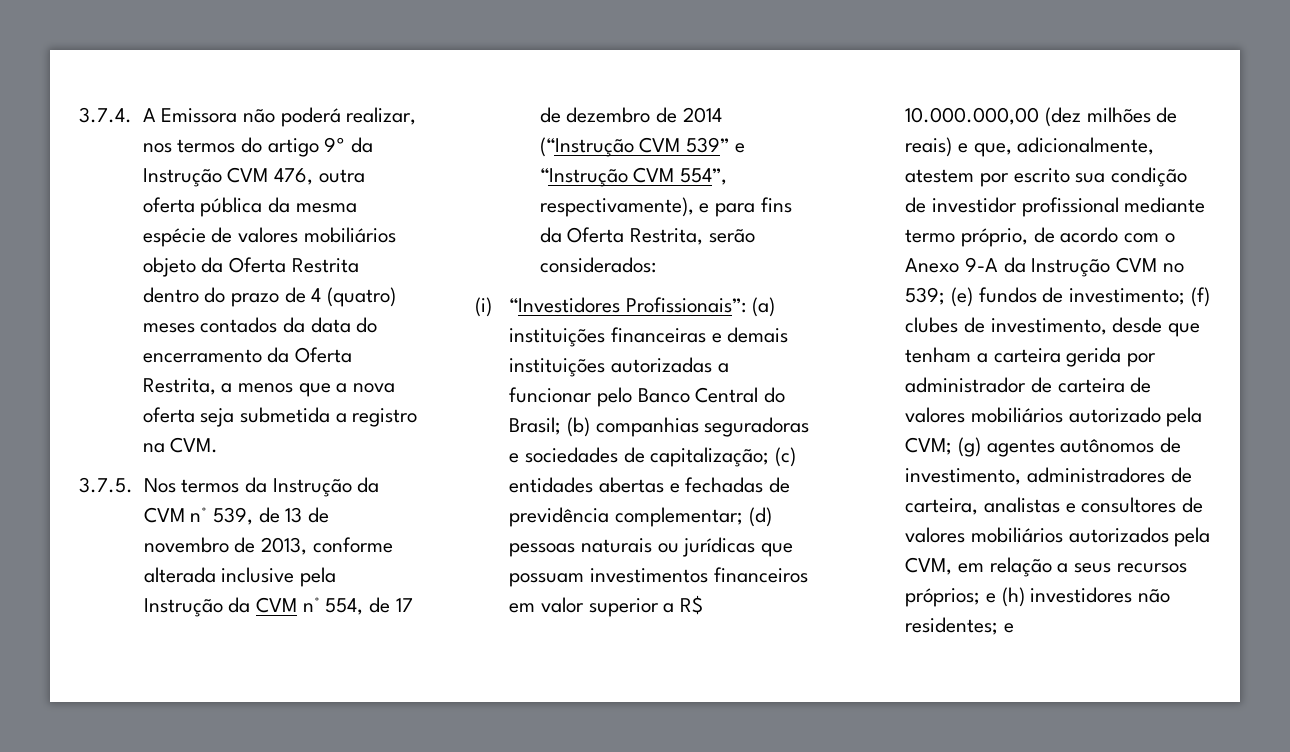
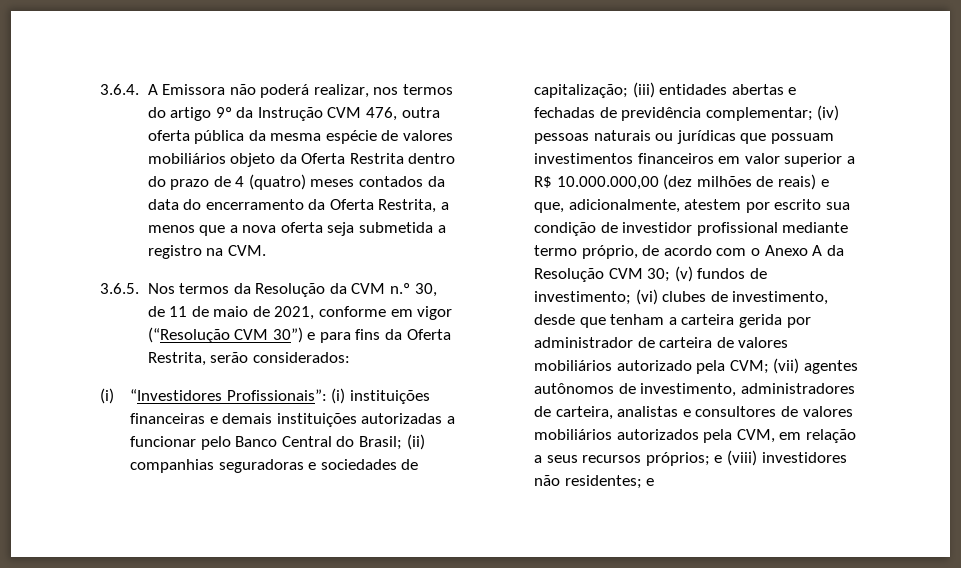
- 3.7.4. A Emissora não poderá realizar, nos termos do artigo 9º da Instrução CVM 476, outra oferta pública da mesma espécie de valores mobiliários objeto da Oferta Restrita dentro do prazo de 4 (quatro) meses contados da data do encerramento da Oferta Restrita, a menos que a nova oferta seja submetida a registro na CVM.
+ 3.6.4. A Emissora não poderá realizar, nos termos do artigo 9º da Instrução CVM 476, outra oferta pública da mesma espécie de valores mobiliários objeto da Oferta Restrita dentro do prazo de 4 (quatro) meses contados da data do encerramento da Oferta Restrita, a menos que a nova oferta seja submetida a registro na CVM.
- 3.7.5. Nos termos da Instrução da CVM n° 539, de 13 de novembro de 2013, conforme alterada inclusive pela Instrução da CVM n° 554, de 17 de dezembro de 2014 (“Instrução CVM 539” e “Instrução CVM 554”, respectivamente), e para fins da Oferta Restrita, serão considerados:
+ 3.6.5. Nos termos da Resolução da CVM n.º 30, de 11 de maio de 2021, conforme em vigor (“Resolução CVM 30”) e para fins da Oferta Restrita, serão considerados:
- (a) instituições financeiras e demais instituições autorizadas a funcionar pelo Banco Central do Brasil;
+ (i) instituições financeiras e demais instituições autorizadas a funcionar pelo Banco Central do Brasil;
- (b) companhias seguradoras e sociedades de capitalização;
+ (ii) companhias seguradoras e sociedades de capitalização;
- (c) entidades abertas e fechadas de previdência complementar;
+ (iii) entidades abertas e fechadas de previdência complementar;
- (d) pessoas naturais ou jurídicas que possuam investimentos financeiros em valor superior a R$ 10.000.000,00 (dez milhões de reais) e que, adicionalmente, atestem por escrito sua condição de investidor profissional mediante termo próprio, de acordo com o Anexo 9-A da Instrução CVM no 539; (e) fundos de investimento;
+ (iv) pessoas naturais ou jurídicas que possuam investimentos financeiros em valor superior a R$ 10.000.000,00 (dez milhões de reais) e que, adicionalmente, atestem por escrito sua condição de investidor profissional mediante termo próprio, de acordo com o Anexo A da Resolução CVM 30; (v) fundos de investimento;
- (f) clubes de investimento, desde que tenham a carteira gerida por administrador de carteira de valores mobiliários autorizado pela CVM;
+ (vi) clubes de investimento, desde que tenham a carteira gerida por administrador de carteira de valores mobiliários autorizado pela CVM;
- (g) agentes autônomos de investimento, administradores de carteira, analistas e consultores de valores mobiliários autorizados pela CVM, em relação a seus recursos próprios;
+ (vii) agentes autônomos de investimento, administradores de carteira, analistas e consultores de valores mobiliários autorizados pela CVM, em relação a seus recursos próprios;
- e (h) investidores não residentes;
+ e (viii) investidores não residentes;

